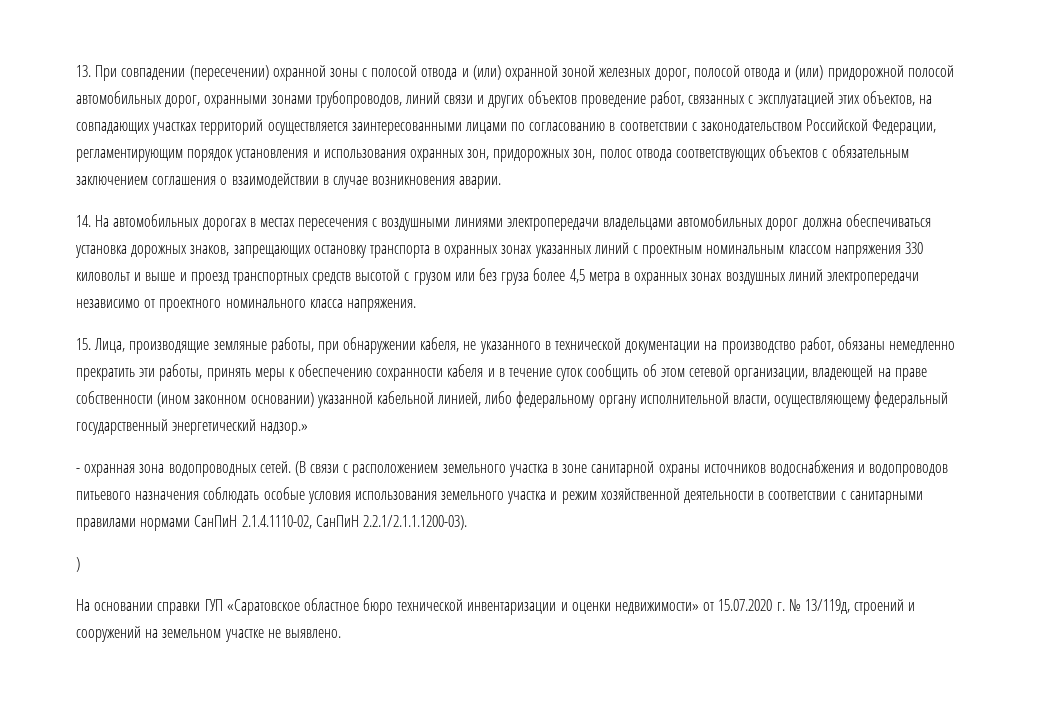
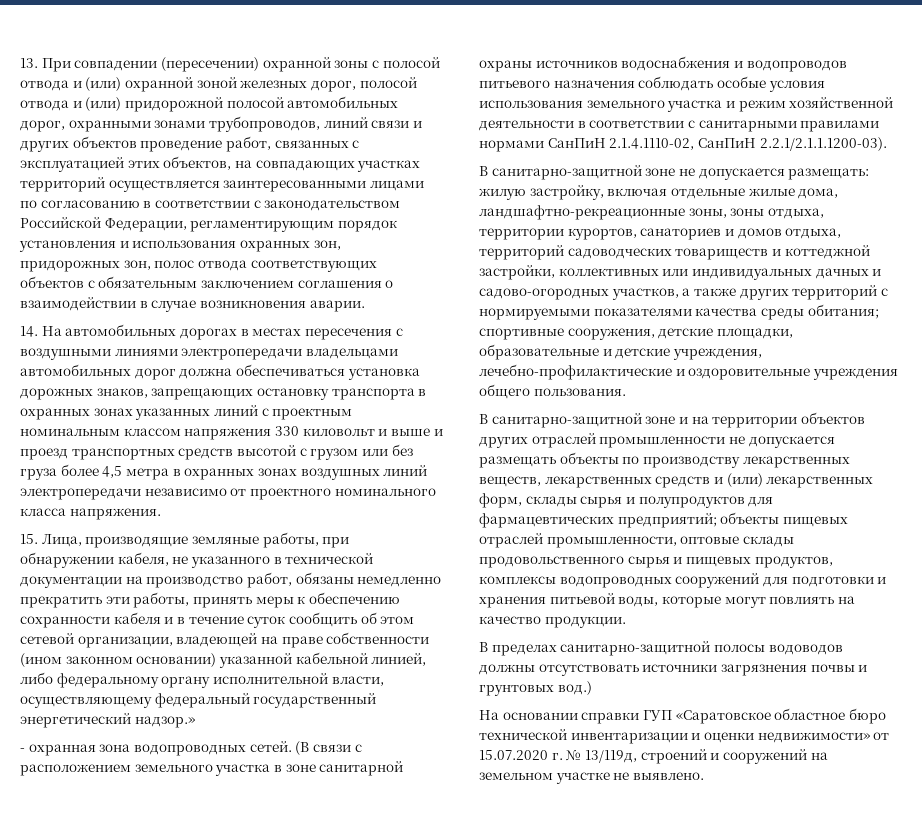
- )
+ В санитарно-защитной зоне не допускается размещать: жилую застройку, включая отдельные жилые дома, ландшафтно-рекреационные зоны, зоны отдыха, территории курортов, санаториев и домов отдыха, территорий садоводческих товариществ и коттеджной застройки, коллективных или индивидуальных дачных и садово-огородных участков, а также других территорий с нормируемыми показателями качества среды обитания; спортивные сооружения, детские площадки, образовательные и детские учреждения, лечебно-профилактические и оздоровительные учреждения общего пользования.
+ В санитарно-защитной зоне и на территории объектов других отраслей промышленности не допускается размещать объекты по производству лекарственных веществ, лекарственных средств и (или) лекарственных форм, склады сырья и полупродуктов для фармацевтических предприятий; объекты пищевых отраслей промышленности, оптовые склады продовольственного сырья и пищевых продуктов, комплексы водопроводных сооружений для подготовки и хранения питьевой воды, которые могут повлиять на качество продукции.
+ В пределах санитарно-защитной полосы водоводов должны отсутствовать источники загрязнения почвы и грунтовых вод.)

